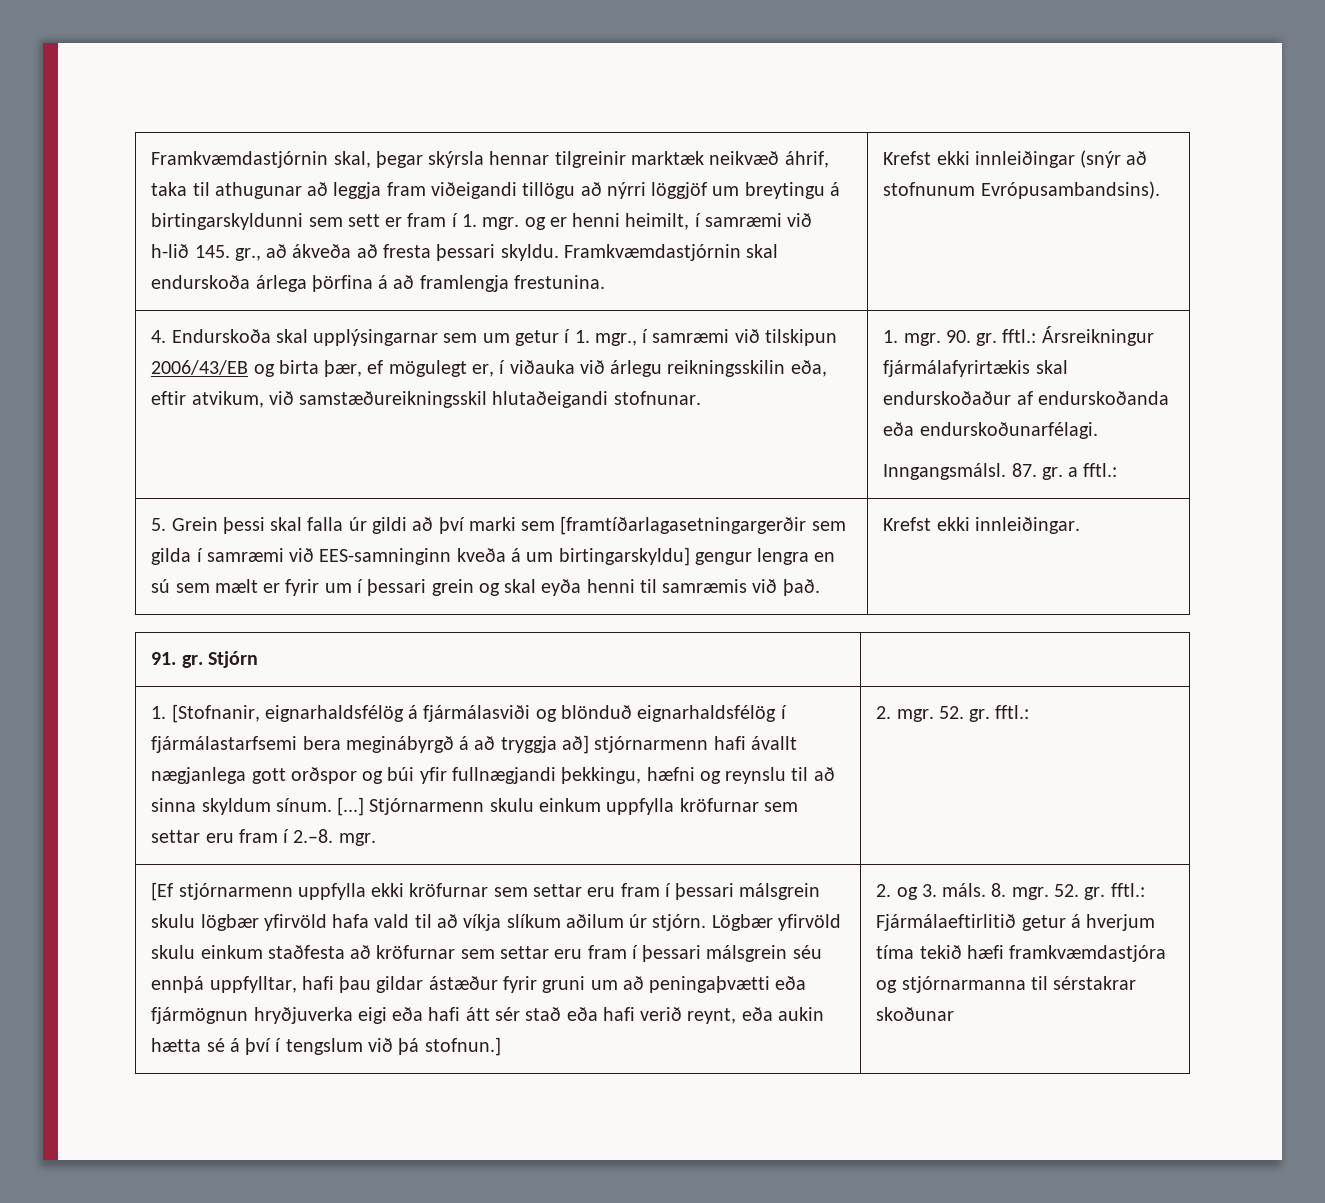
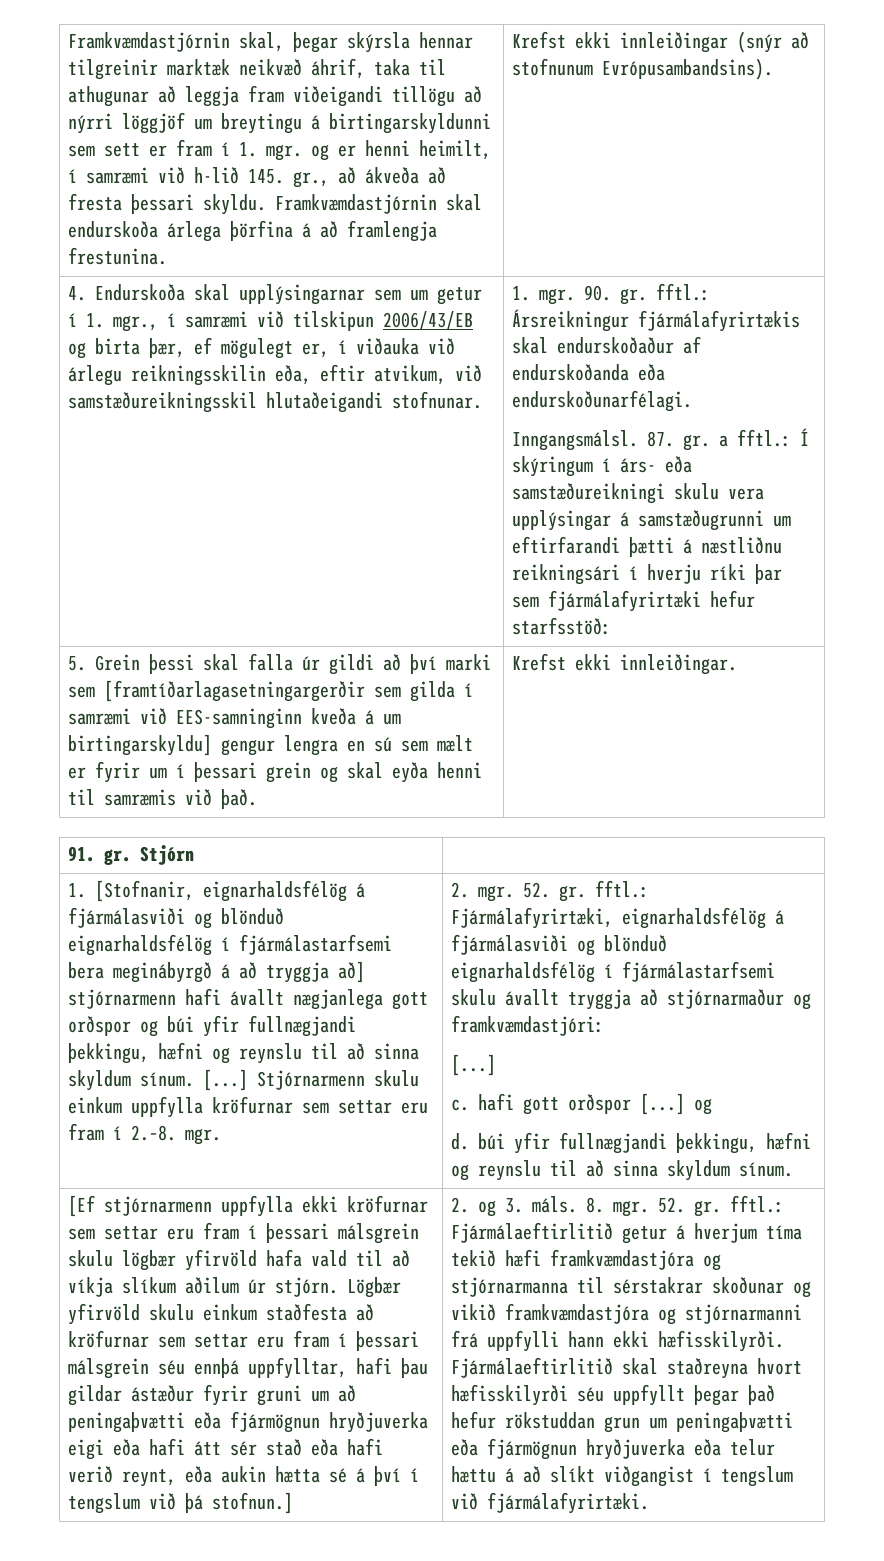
- 87. gr. a fftl.:
+ 87. gr. a fftl.: Í skýringum í árs- eða samstæðureikningi skulu vera upplýsingar á samstæðugrunni um eftirfarandi þætti á næstliðnu reikningsári í hverju ríki þar sem fjármálafyrirtæki hefur starfsstöð:
- 2. mgr. 52. gr. fftl.:
+ 2. mgr. 52. gr. fftl.: Fjármálafyrirtæki, eignarhaldsfélög á fjármálasviði og blönduð eignarhaldsfélög í fjármálastarfsemi skulu ávallt tryggja að stjórnarmaður og framkvæmdastjóri:
+ [...]
+ c. hafi gott orðspor [...] og
+ d. búi yfir fullnægjandi þekkingu, hæfni og reynslu til að sinna skyldum sínum.
- 52. gr. fftl.: Fjármálaeftirlitið getur á hverjum tíma tekið hæfi framkvæmdastjóra og stjórnarmanna til sérstakrar skoðunar
+ 52. gr. fftl.: Fjármálaeftirlitið getur á hverjum tíma tekið hæfi framkvæmdastjóra og stjórnarmanna til sérstakrar skoðunar og vikið framkvæmdastjóra og stjórnarmanni frá uppfylli hann ekki hæfisskilyrði. Fjármálaeftirlitið skal staðreyna hvort hæfisskilyrði séu uppfyllt þegar það hefur rökstuddan grun um peningaþvætti eða fjármögnun hryðjuverka eða telur hættu á að slíkt viðgangist í tengslum við fjármálafyrirtæki.

